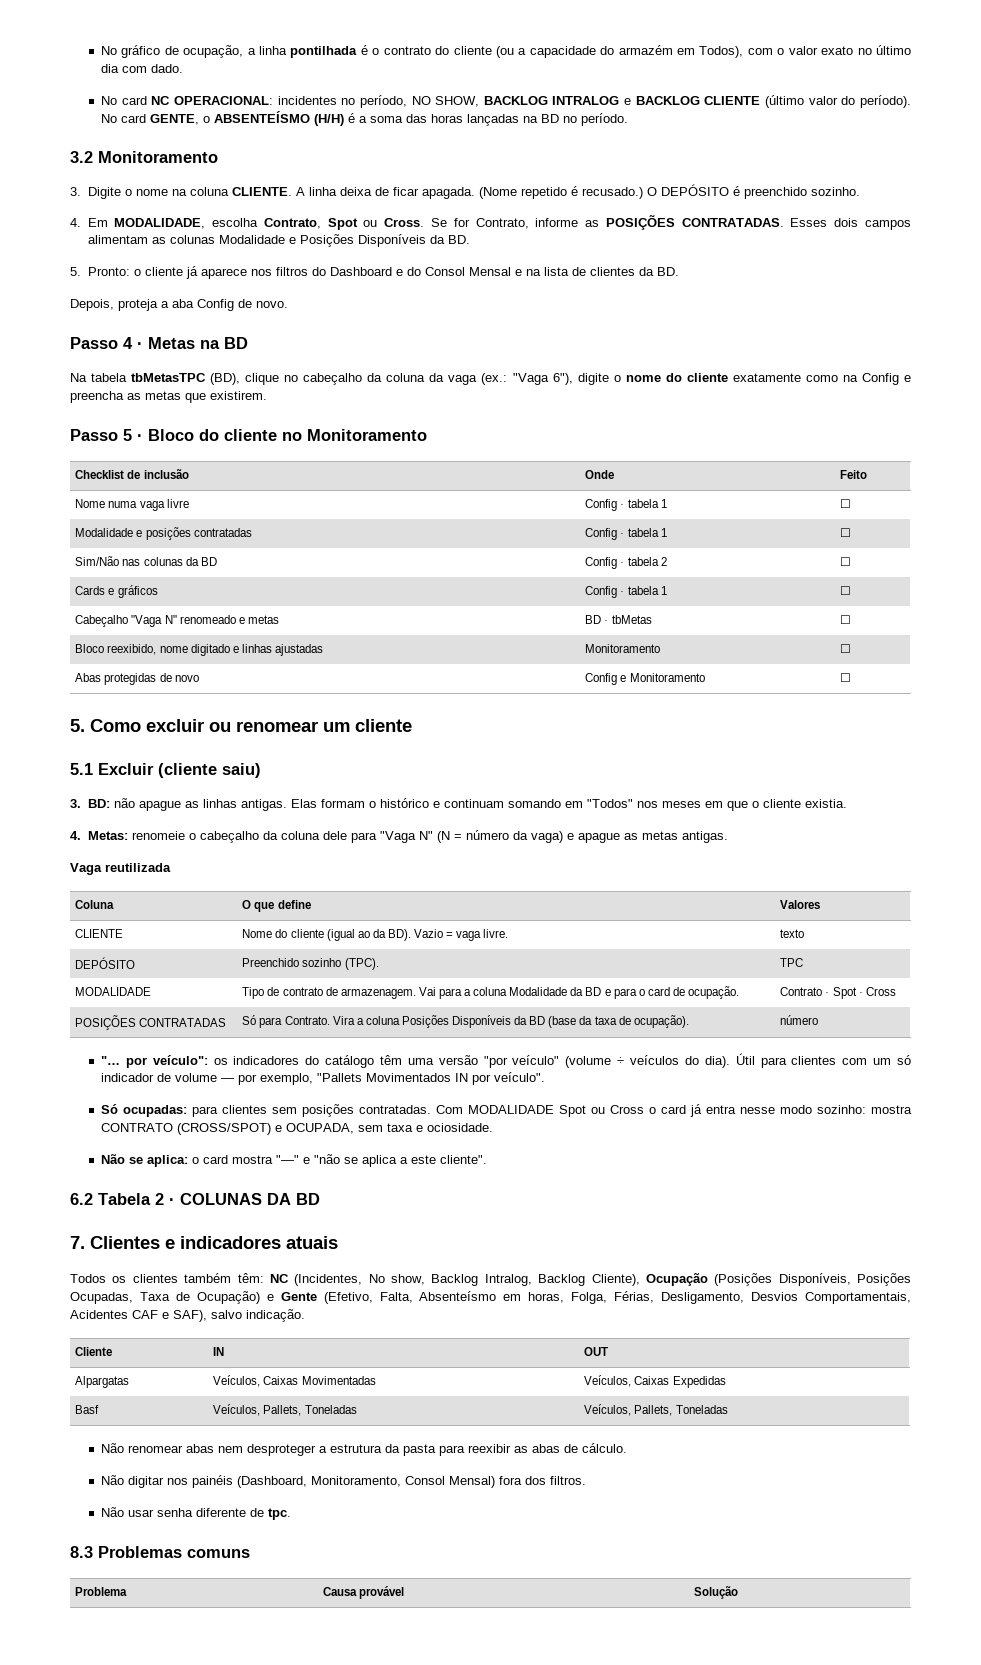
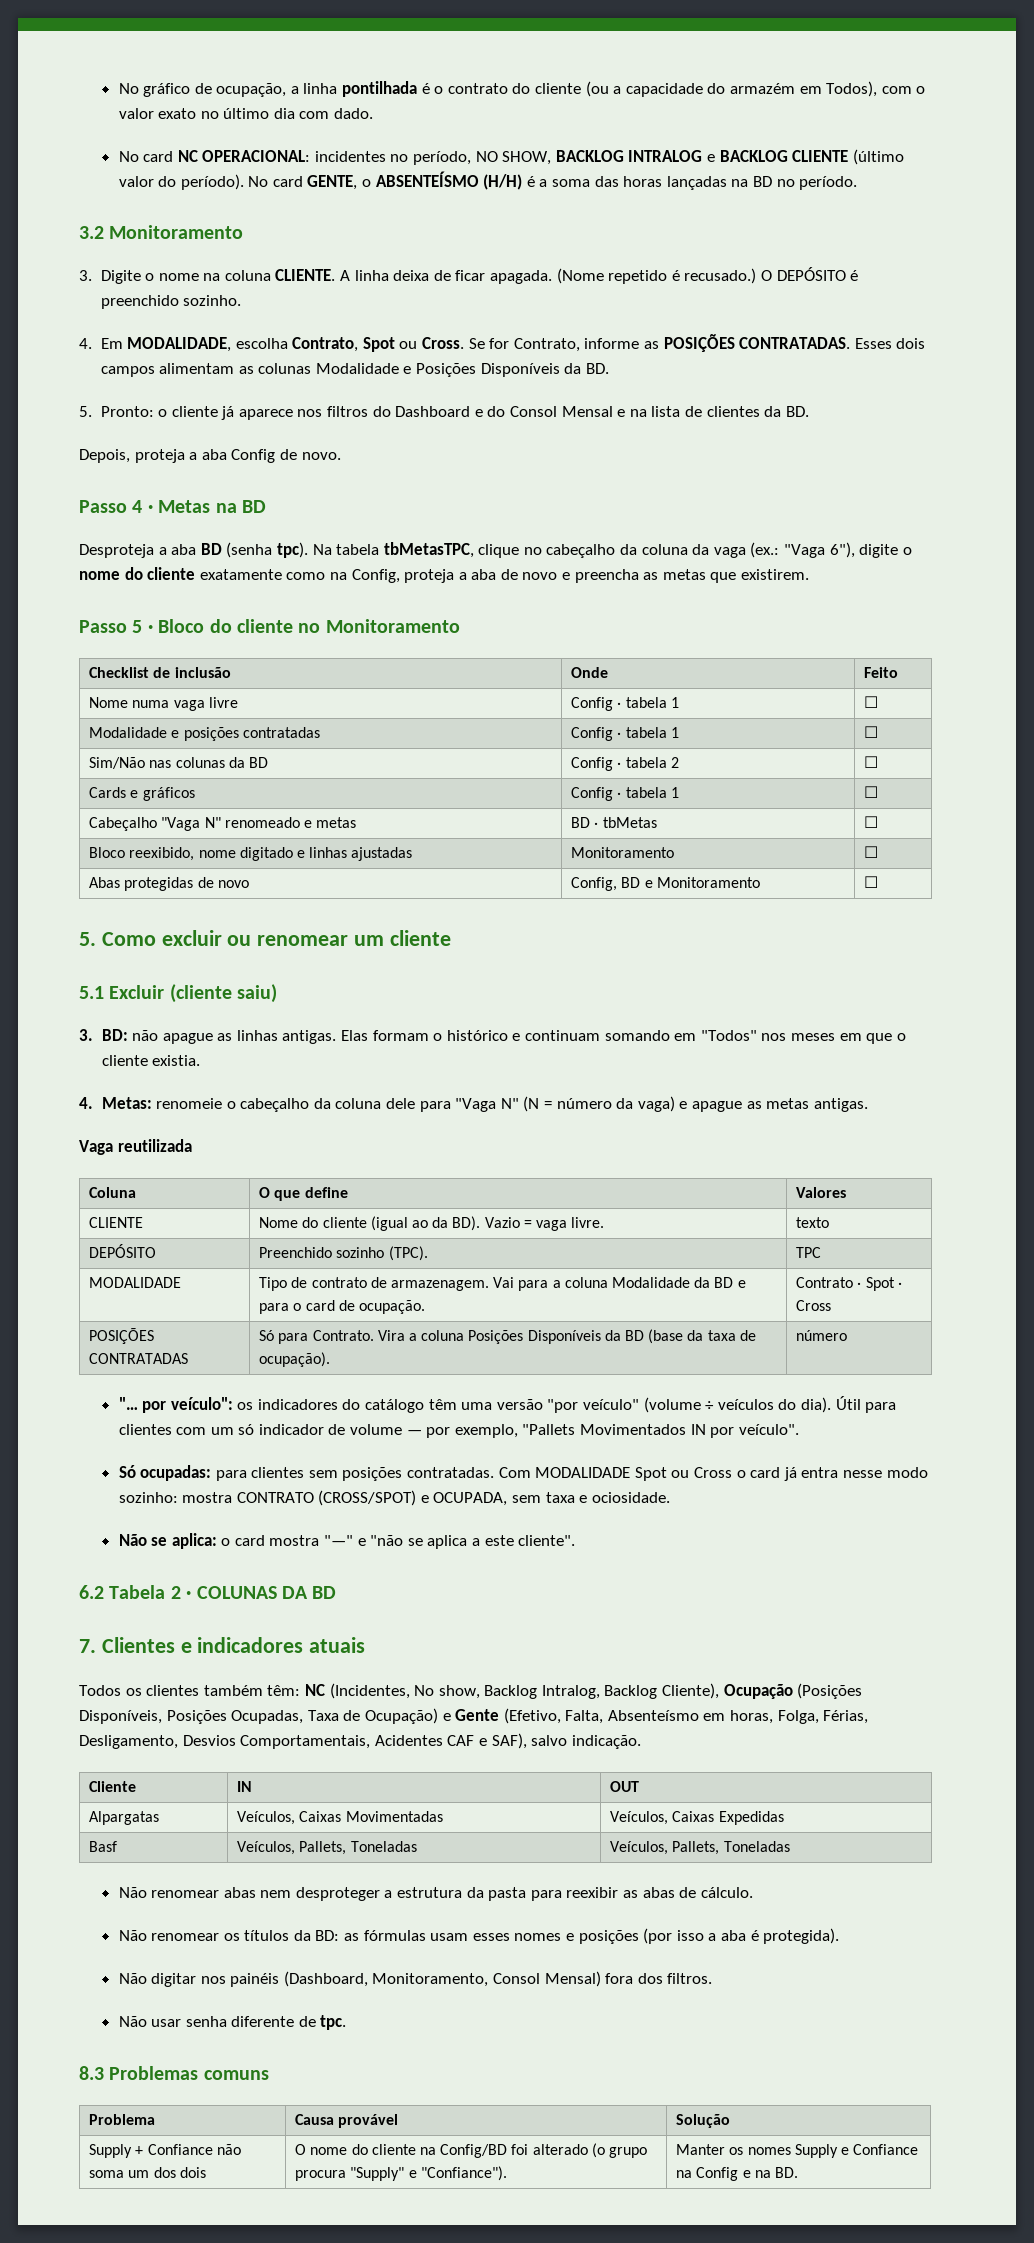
- Na tabela tbMetasTPC (BD), clique no cabeçalho da coluna da vaga (ex.: "Vaga 6"), digite o nome do cliente exatamente como na Config e preencha as metas que existirem.
+ Desproteja a aba BD (senha tpc). Na tabela tbMetasTPC, clique no cabeçalho da coluna da vaga (ex.: "Vaga 6"), digite o nome do cliente exatamente como na Config, proteja a aba de novo e preencha as metas que existirem.
- Abas protegidas de novo | Config e Monitoramento | ☐
+ Abas protegidas de novo | Config, BD e Monitoramento | ☐
+ Não renomear os títulos da BD: as fórmulas usam esses nomes e posições (por isso a aba é protegida).
+ Supply + Confiance não soma um dos dois | O nome do cliente na Config/BD foi alterado (o grupo procura "Supply" e "Confiance"). | Manter os nomes Supply e Confiance na Config e na BD.

